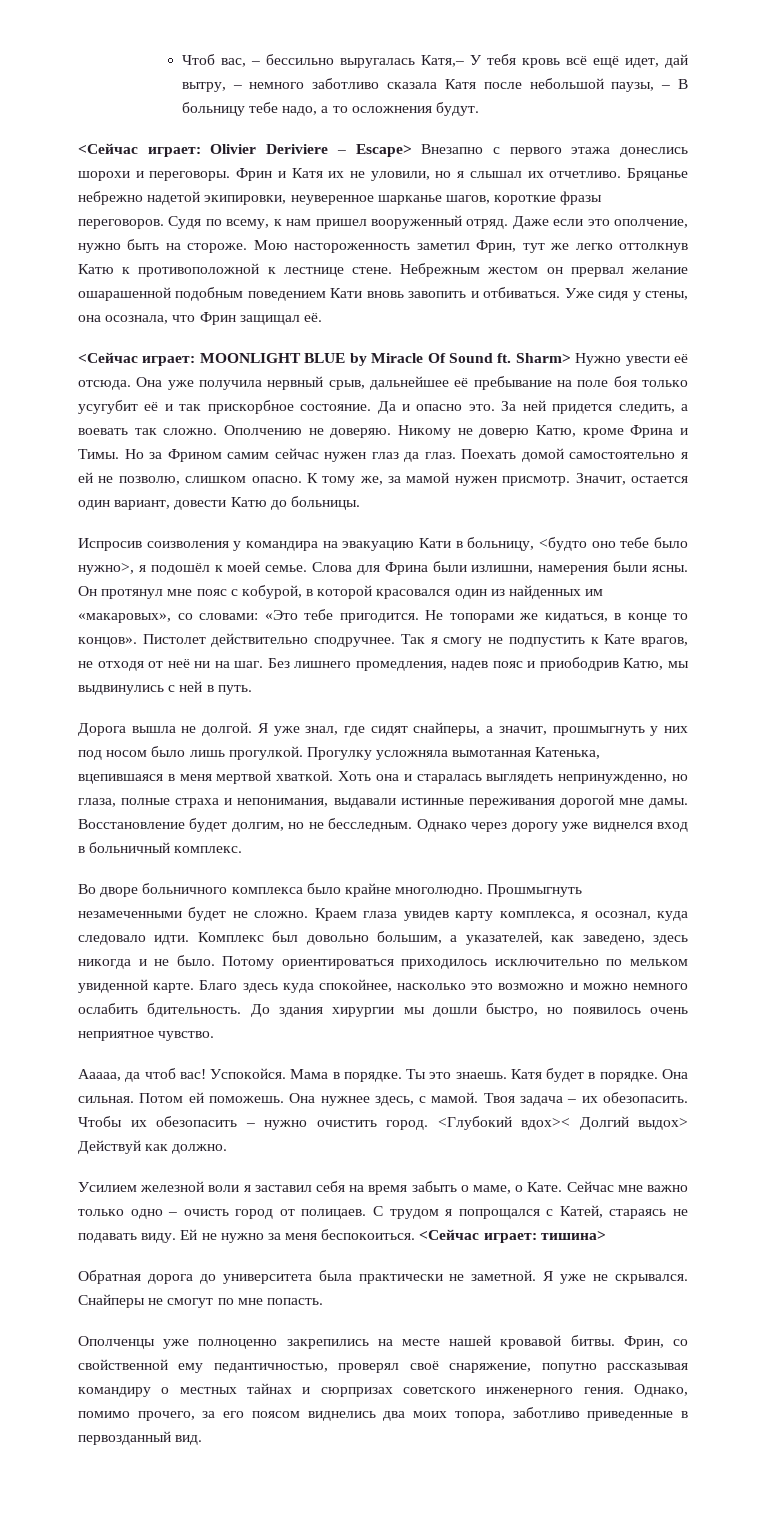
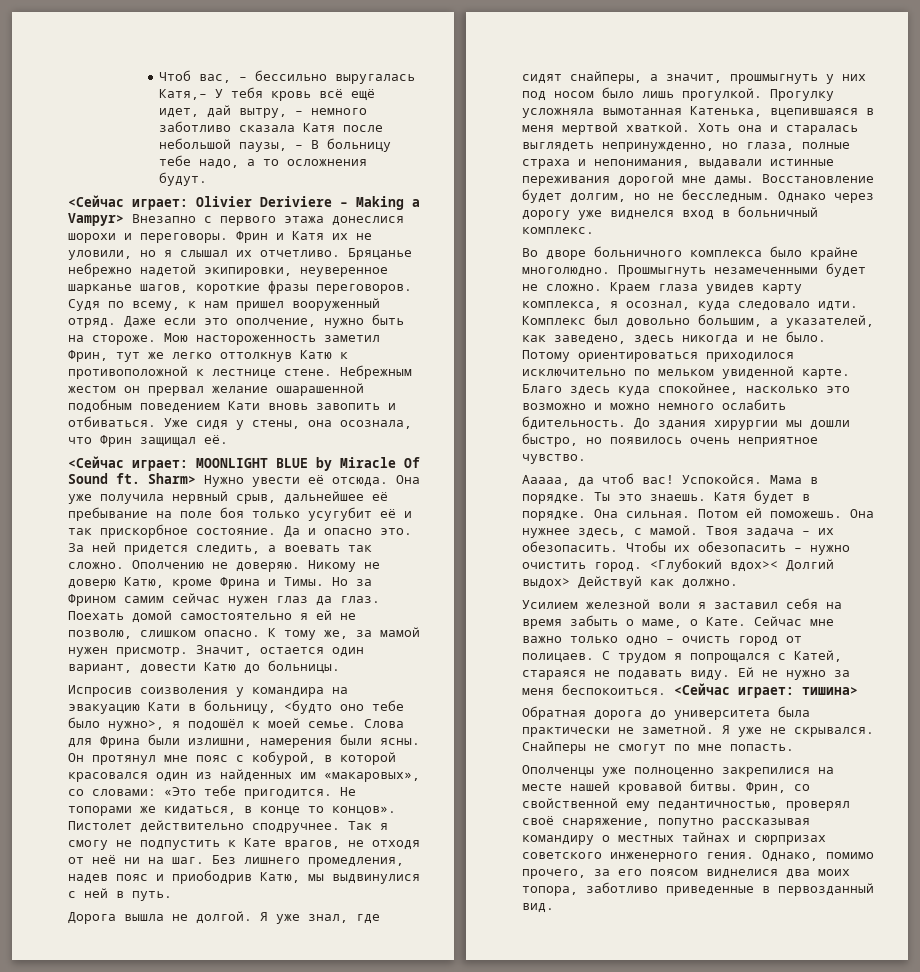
- <Сейчас играет: Olivier Deriviere – Escape> Внезапно с первого этажа донеслись шорохи и переговоры.
+ <Сейчас играет: Olivier Deriviere – Making a Vampyr> Внезапно с первого этажа донеслися шорохи и переговоры.
- Без лишнего промедления, надев пояс и приободрив Катю, мы выдвинулись с ней в путь.
+ Без лишнего промедления, надев пояс и приободрив Катю, мы выдвинулися с ней в путь.
- Потому ориентироваться приходилось исключительно по мельком увиденной карте.
+ Потому ориентироваться приходилося исключительно по мельком увиденной карте.
- С трудом я попрощался с Катей, стараясь не подавать виду.
+ С трудом я попрощался с Катей, стараяся не подавать виду.
- Ополченцы уже полноценно закрепились на месте нашей кровавой битвы.
+ Ополченцы уже полноценно закрепилися на месте нашей кровавой битвы.
- Однако, помимо прочего, за его поясом виднелись два моих топора, заботливо приведенные в первозданный вид.
+ Однако, помимо прочего, за его поясом виднелися два моих топора, заботливо приведенные в первозданный вид.

